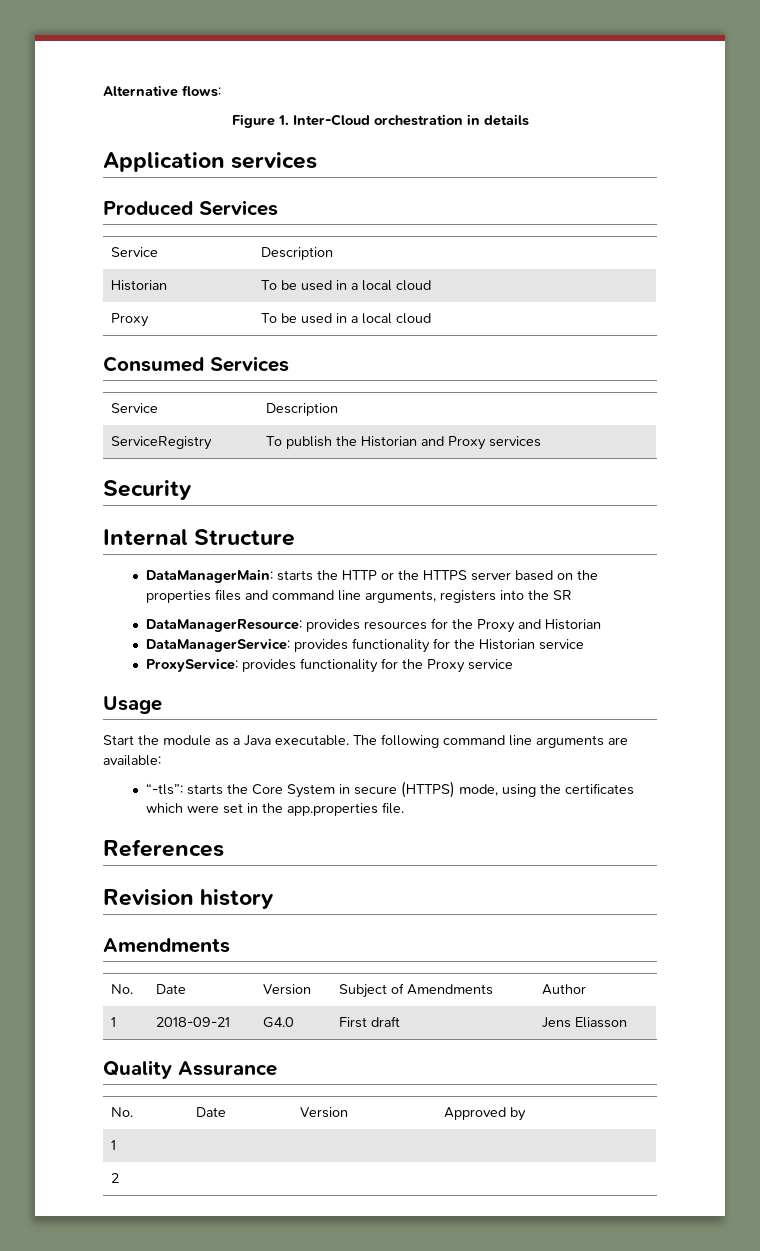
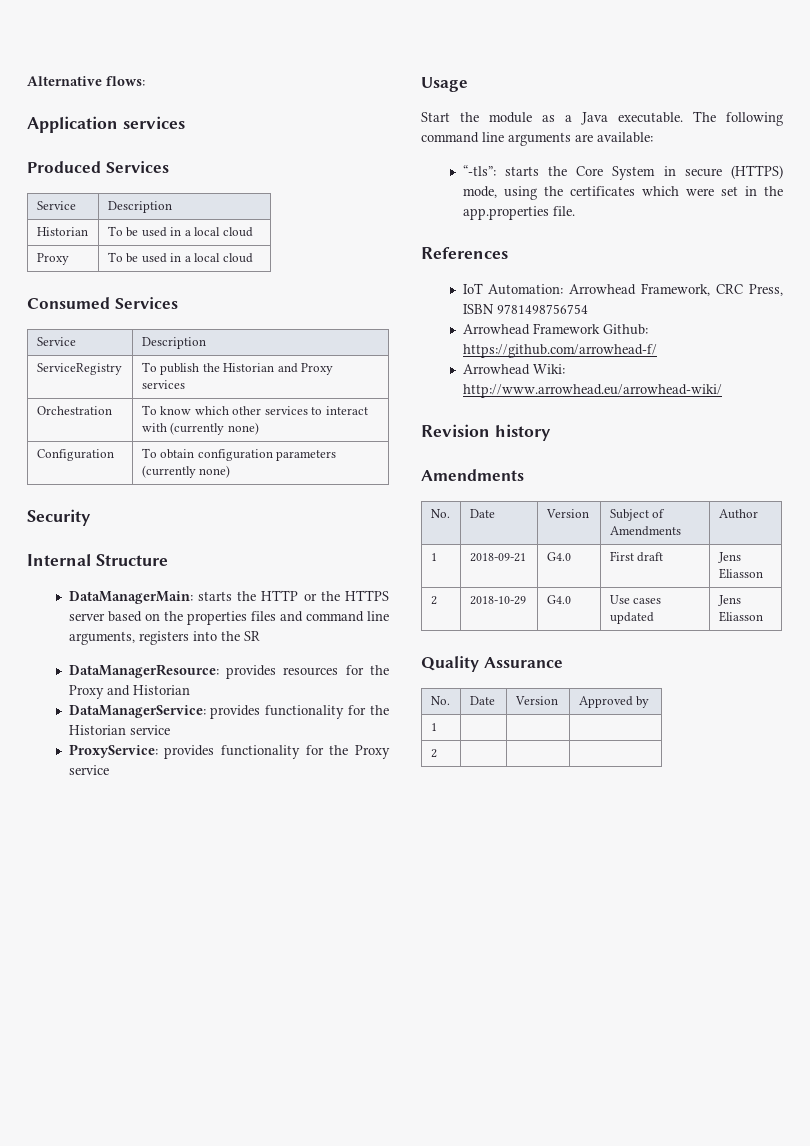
- Figure 1. Inter-Cloud orchestration in details
+ Orchestration | To know which other services to interact with (currently none)
+ Configuration | To obtain configuration parameters (currently none)
+ IoT Automation: Arrowhead Framework, CRC Press, ISBN 9781498756754
+ Arrowhead Framework Github: https://github.com/arrowhead-f/
+ Arrowhead Wiki: http://www.arrowhead.eu/arrowhead-wiki/
+ 2 | 2018-10-29 | G4.0 | Use cases updated | Jens Eliasson

